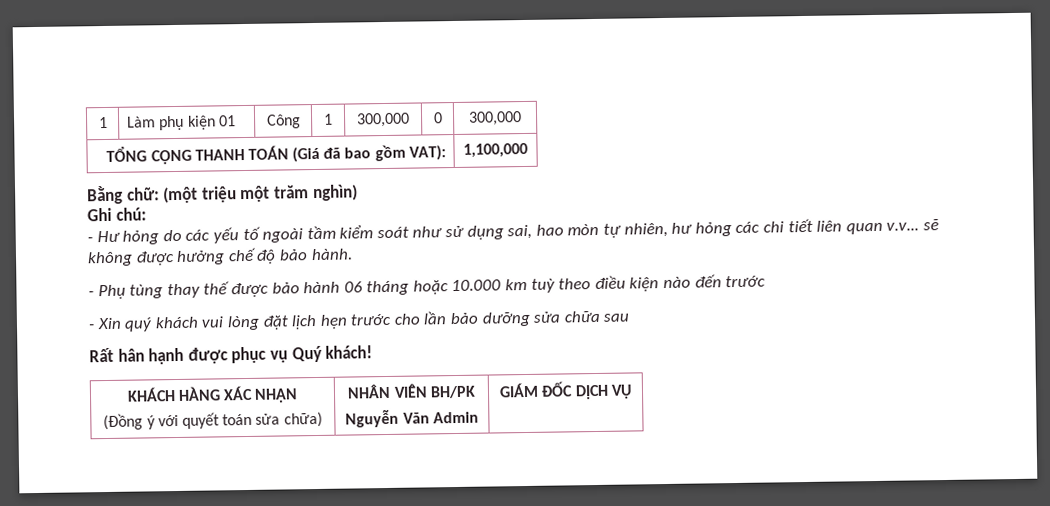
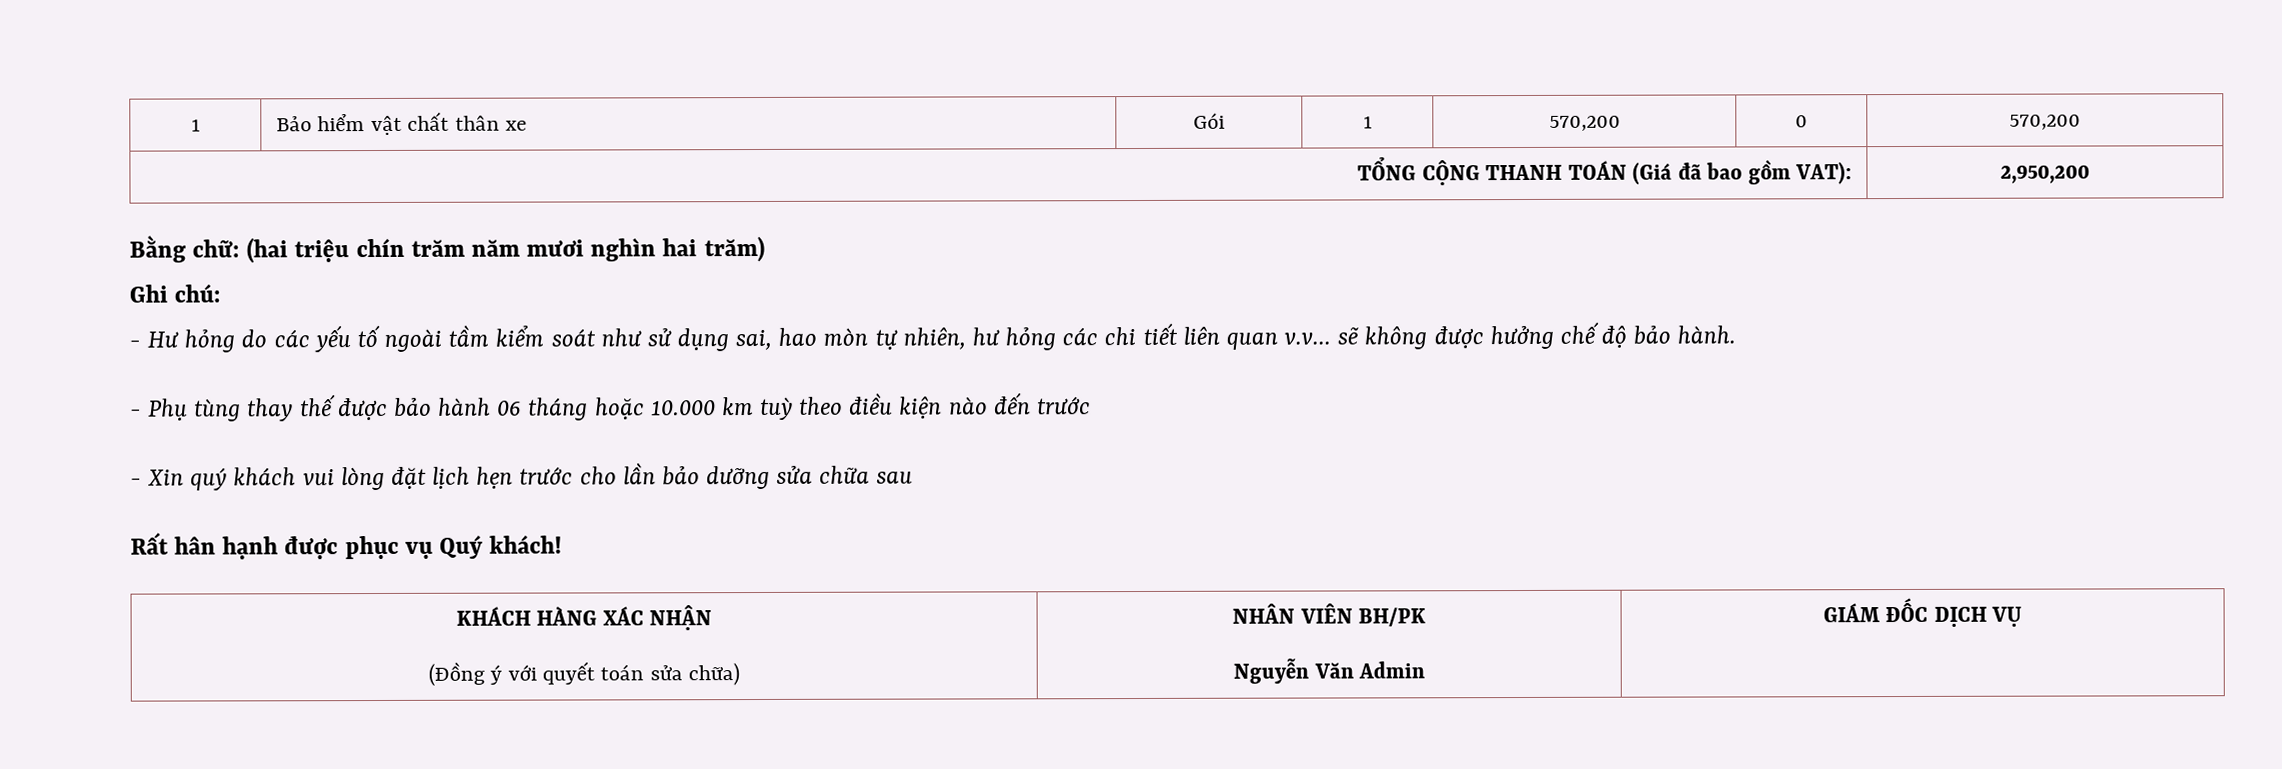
- 1 | Làm phụ kiện 01 | Công | 1 | 300,000 | 0 | 300,000
+ 1 | Bảo hiểm vật chất thân xe | Gói | 1 | 570,200 | 0 | 570,200
- TỔNG CỘNG THANH TOÁN (Giá đã bao gồm VAT): | 1,100,000
+ TỔNG CỘNG THANH TOÁN (Giá đã bao gồm VAT): | 2,950,200
- Bằng chữ: (một triệu một trăm nghìn)
+ Bằng chữ: (hai triệu chín trăm năm mươi nghìn hai trăm)

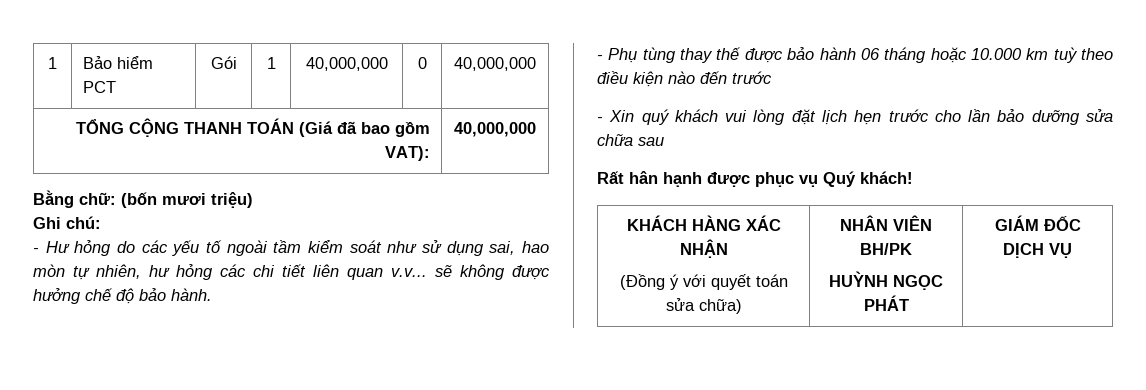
- 1 | Bảo hiểm vật chất thân xe | Gói | 1 | 570,200 | 0 | 570,200
+ 1 | Bảo hiểm PCT | Gói | 1 | 40,000,000 | 0 | 40,000,000
- TỔNG CỘNG THANH TOÁN (Giá đã bao gồm VAT): | 2,950,200
+ TỔNG CỘNG THANH TOÁN (Giá đã bao gồm VAT): | 40,000,000
- Bằng chữ: (hai triệu chín trăm năm mươi nghìn hai trăm)
+ Bằng chữ: (bốn mươi triệu)
  KHÁCH HÀNG XÁC NHẬN
  (Đồng ý với quyết toán sửa chữa) | NHÂN VIÊN BH/PK
- Nguyễn Văn Admin | GIÁM ĐỐC DỊCH VỤ
+ HUỲNH NGỌC PHÁT | GIÁM ĐỐC DỊCH VỤ

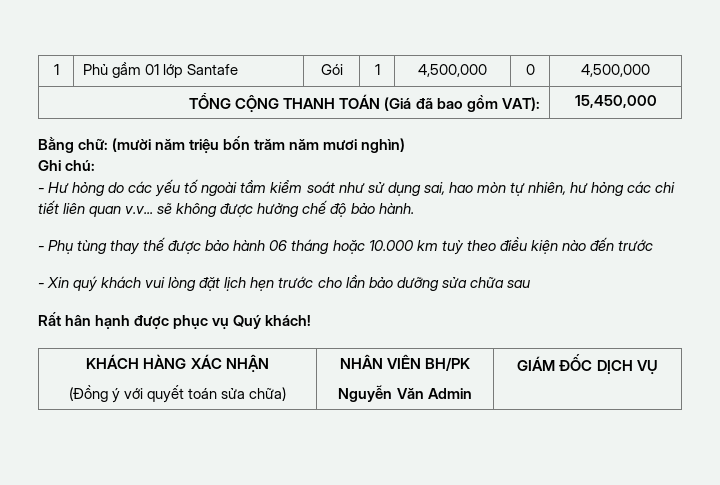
- 1 | Bảo hiểm PCT | Gói | 1 | 40,000,000 | 0 | 40,000,000
+ 1 | Phủ gầm 01 lớp Santafe | Gói | 1 | 4,500,000 | 0 | 4,500,000
- TỔNG CỘNG THANH TOÁN (Giá đã bao gồm VAT): | 40,000,000
+ TỔNG CỘNG THANH TOÁN (Giá đã bao gồm VAT): | 15,450,000
- Bằng chữ: (bốn mươi triệu)
+ Bằng chữ: (mười năm triệu bốn trăm năm mươi nghìn)
  KHÁCH HÀNG XÁC NHẬN
  (Đồng ý với quyết toán sửa chữa) | NHÂN VIÊN BH/PK
- HUỲNH NGỌC PHÁT | GIÁM ĐỐC DỊCH VỤ
+ Nguyễn Văn Admin | GIÁM ĐỐC DỊCH VỤ

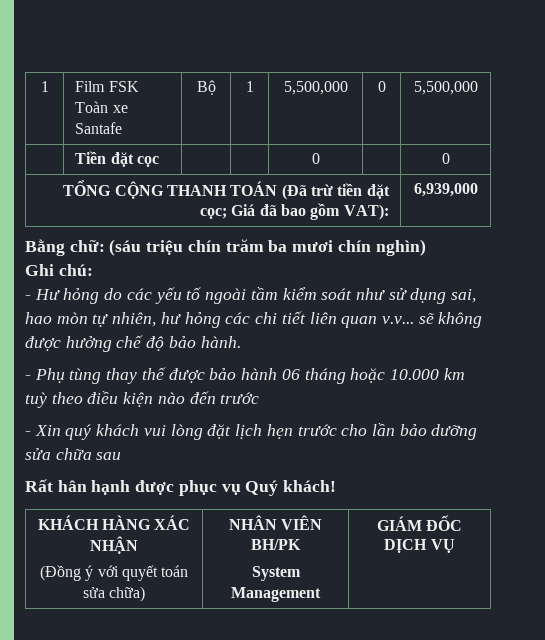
- 1 | Phủ gầm 01 lớp Santafe | Gói | 1 | 4,500,000 | 0 | 4,500,000
- TỔNG CỘNG THANH TOÁN (Giá đã bao gồm VAT): | 15,450,000
+ 1 | Film FSK Toàn xe Santafe | Bộ | 1 | 5,500,000 | 0 | 5,500,000
+ | Tiền đặt cọc | | | 0 | | 0
+ TỔNG CỘNG THANH TOÁN (Đã trừ tiền đặt cọc; Giá đã bao gồm VAT): | 6,939,000
- Bằng chữ: (mười năm triệu bốn trăm năm mươi nghìn)
+ Bằng chữ: (sáu triệu chín trăm ba mươi chín nghìn)
  KHÁCH HÀNG XÁC NHẬN
  (Đồng ý với quyết toán sửa chữa) | NHÂN VIÊN BH/PK
- Nguyễn Văn Admin | GIÁM ĐỐC DỊCH VỤ
+ System Management | GIÁM ĐỐC DỊCH VỤ

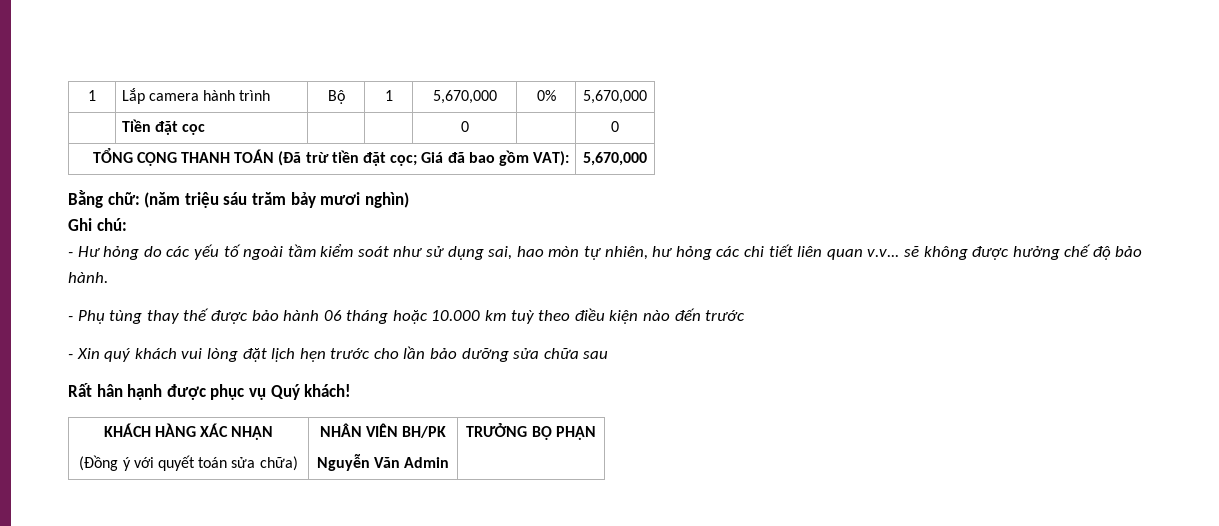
- 1 | Film FSK Toàn xe Santafe | Bộ | 1 | 5,500,000 | 0 | 5,500,000
+ 1 | Lắp camera hành trình | Bộ | 1 | 5,670,000 | 0% | 5,670,000
- TỔNG CỘNG THANH TOÁN (Đã trừ tiền đặt cọc; Giá đã bao gồm VAT): | 6,939,000
+ TỔNG CỘNG THANH TOÁN (Đã trừ tiền đặt cọc; Giá đã bao gồm VAT): | 5,670,000
- Bằng chữ: (sáu triệu chín trăm ba mươi chín nghìn)
+ Bằng chữ: (năm triệu sáu trăm bảy mươi nghìn)
  KHÁCH HÀNG XÁC NHẬN
  (Đồng ý với quyết toán sửa chữa) | NHÂN VIÊN BH/PK
- System Management | GIÁM ĐỐC DỊCH VỤ
+ Nguyễn Văn Admin | TRƯỞNG BỘ PHẬN

